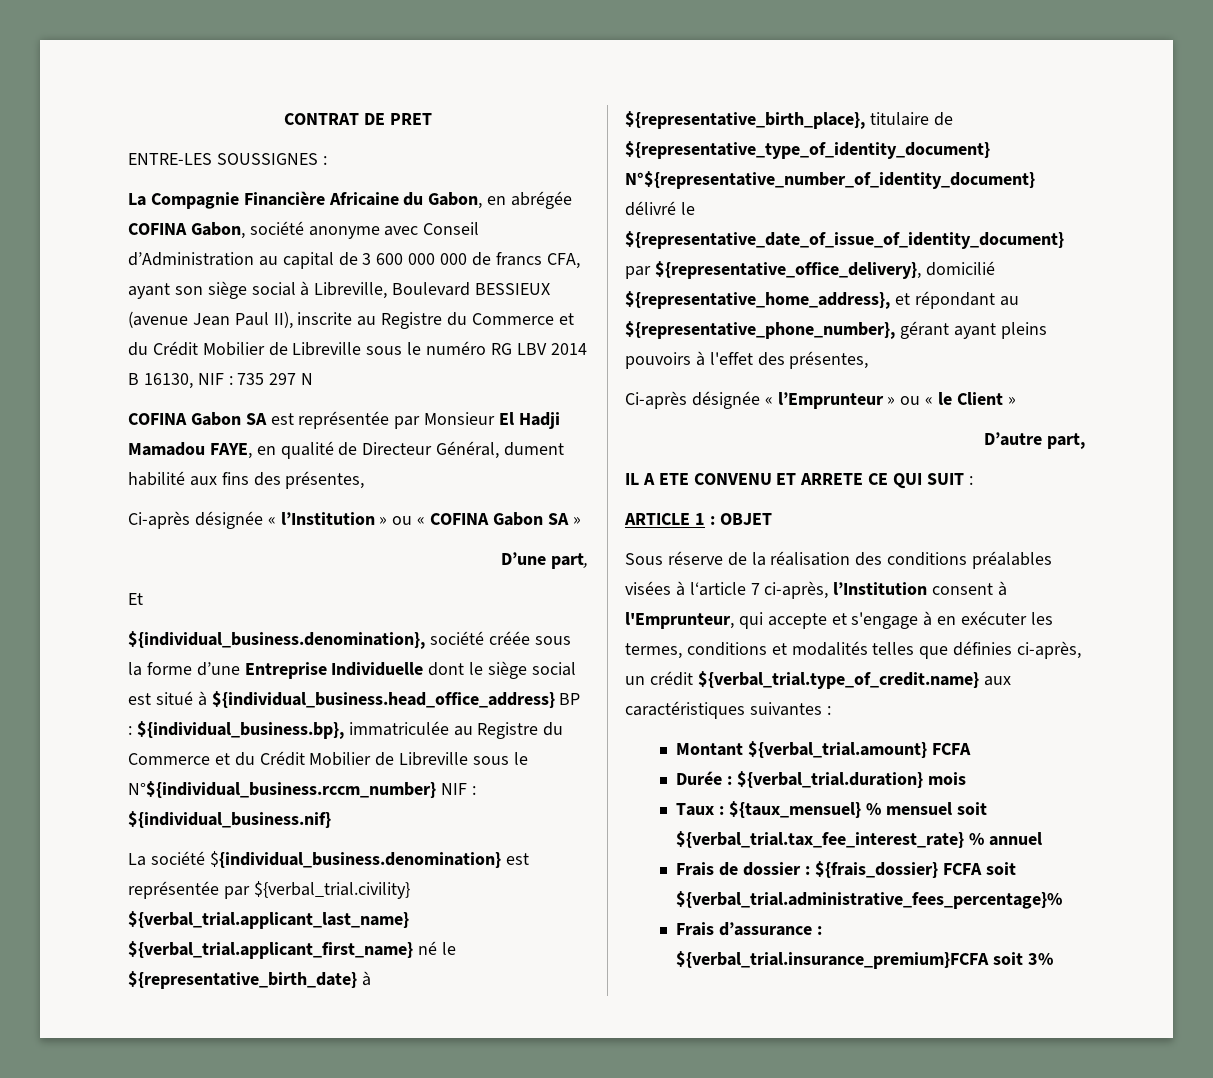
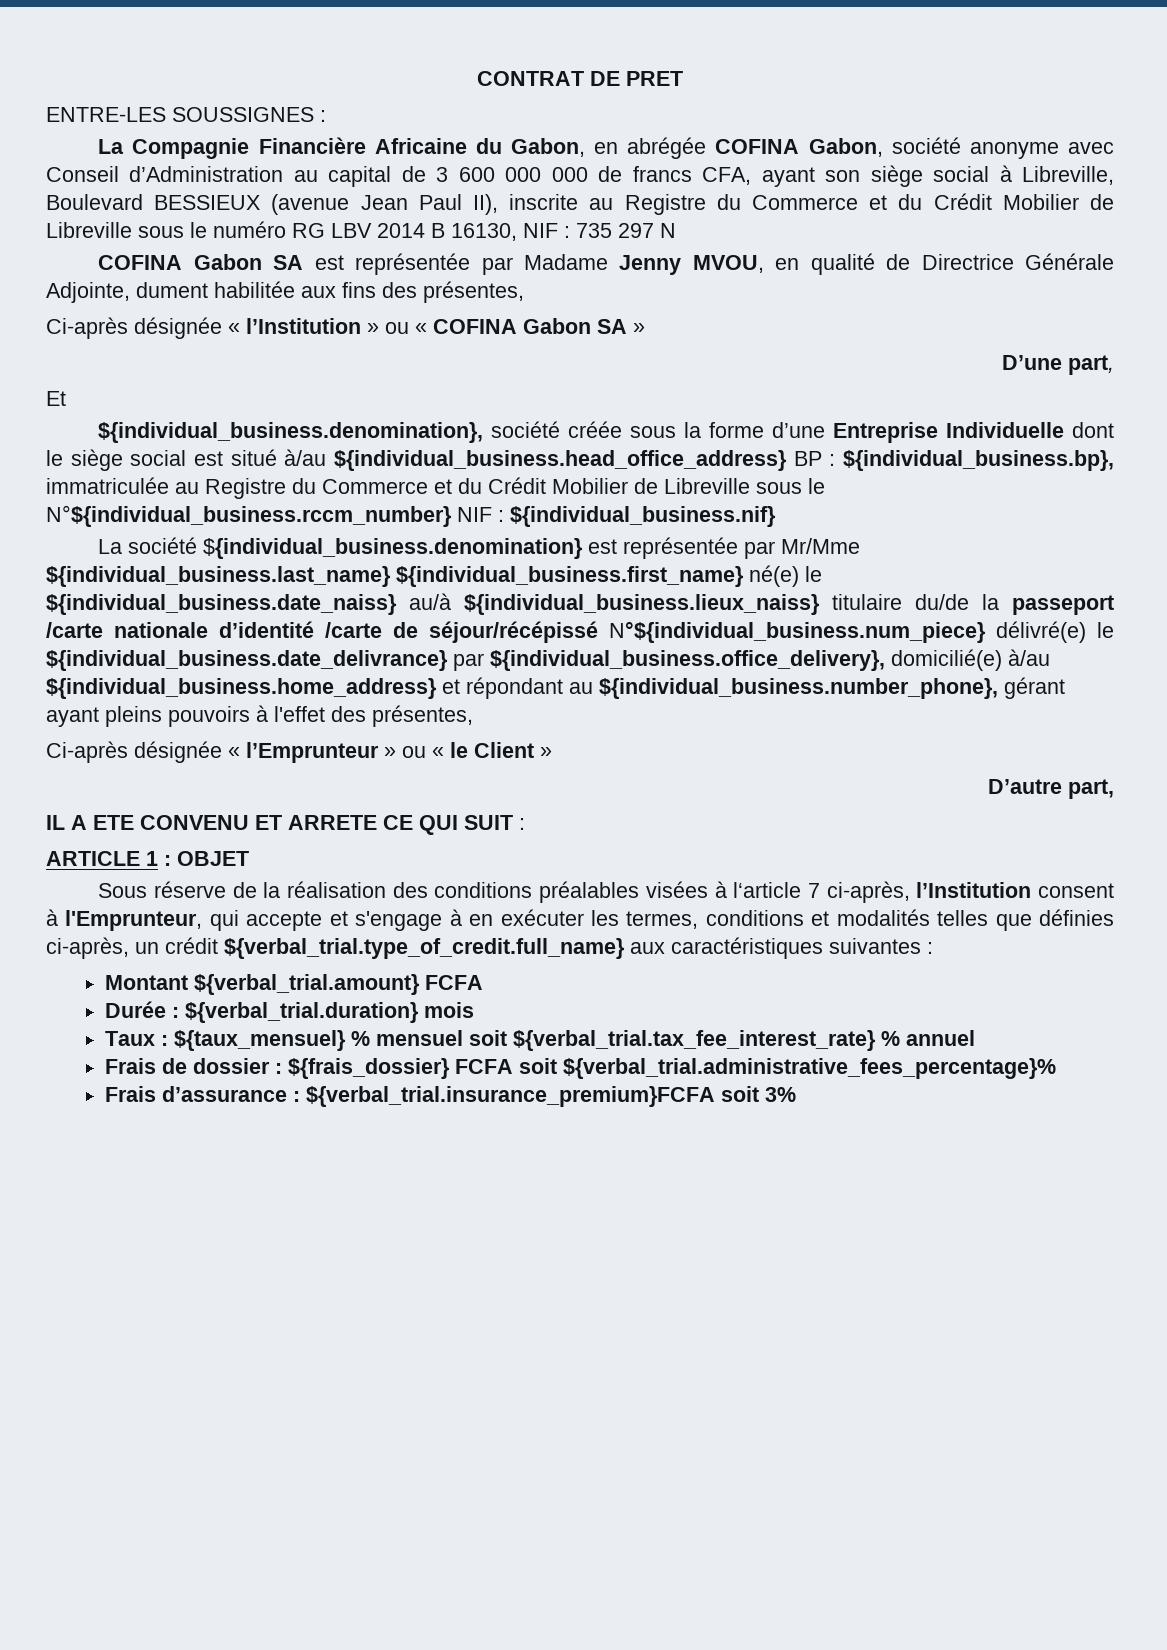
- COFINA Gabon SA est représentée par Monsieur El Hadji Mamadou FAYE, en qualité de Directeur Général, dument habilité aux fins des présentes,
+ COFINA Gabon SA est représentée par Madame Jenny MVOU, en qualité de Directrice Générale Adjointe, dument habilitée aux fins des présentes,
- ${individual_business.denomination}, société créée sous la forme d’une Entreprise Individuelle dont le siège social est situé à ${individual_business.head_office_address} BP : ${individual_business.bp}, immatriculée au Registre du Commerce et du Crédit Mobilier de Libreville sous le N°${individual_business.rccm_number} NIF : ${individual_business.nif}
+ ${individual_business.denomination}, société créée sous la forme d’une Entreprise Individuelle dont le siège social est situé à/au ${individual_business.head_office_address} BP : ${individual_business.bp}, immatriculée au Registre du Commerce et du Crédit Mobilier de Libreville sous le N°${individual_business.rccm_number} NIF : ${individual_business.nif}
- La société ${individual_business.denomination} est représentée par ${verbal_trial.civility} ${verbal_trial.applicant_last_name} ${verbal_trial.applicant_first_name} né le ${representative_birth_date} à ${representative_birth_place}, titulaire de ${representative_type_of_identity_document} N°${representative_number_of_identity_document} délivré le ${representative_date_of_issue_of_identity_document} par ${representative_office_delivery}, domicilié ${representative_home_address}, et répondant au ${representative_phone_number}, gérant ayant pleins pouvoirs à l'effet des présentes,
+ La société ${individual_business.denomination} est représentée par Mr/Mme ${individual_business.last_name} ${individual_business.first_name} né(e) le ${individual_business.date_naiss} au/à ${individual_business.lieux_naiss} titulaire du/de la passeport /carte nationale d’identité /carte de séjour/récépissé N°${individual_business.num_piece} délivré(e) le ${individual_business.date_delivrance} par ${individual_business.office_delivery}, domicilié(e) à/au ${individual_business.home_address} et répondant au ${individual_business.number_phone}, gérant ayant pleins pouvoirs à l'effet des présentes,
- Sous réserve de la réalisation des conditions préalables visées à l‘article 7 ci-après, l’Institution consent à l'Emprunteur, qui accepte et s'engage à en exécuter les termes, conditions et modalités telles que définies ci-après, un crédit ${verbal_trial.type_of_credit.name} aux caractéristiques suivantes :
+ Sous réserve de la réalisation des conditions préalables visées à l‘article 7 ci-après, l’Institution consent à l'Emprunteur, qui accepte et s'engage à en exécuter les termes, conditions et modalités telles que définies ci-après, un crédit ${verbal_trial.type_of_credit.full_name} aux caractéristiques suivantes :

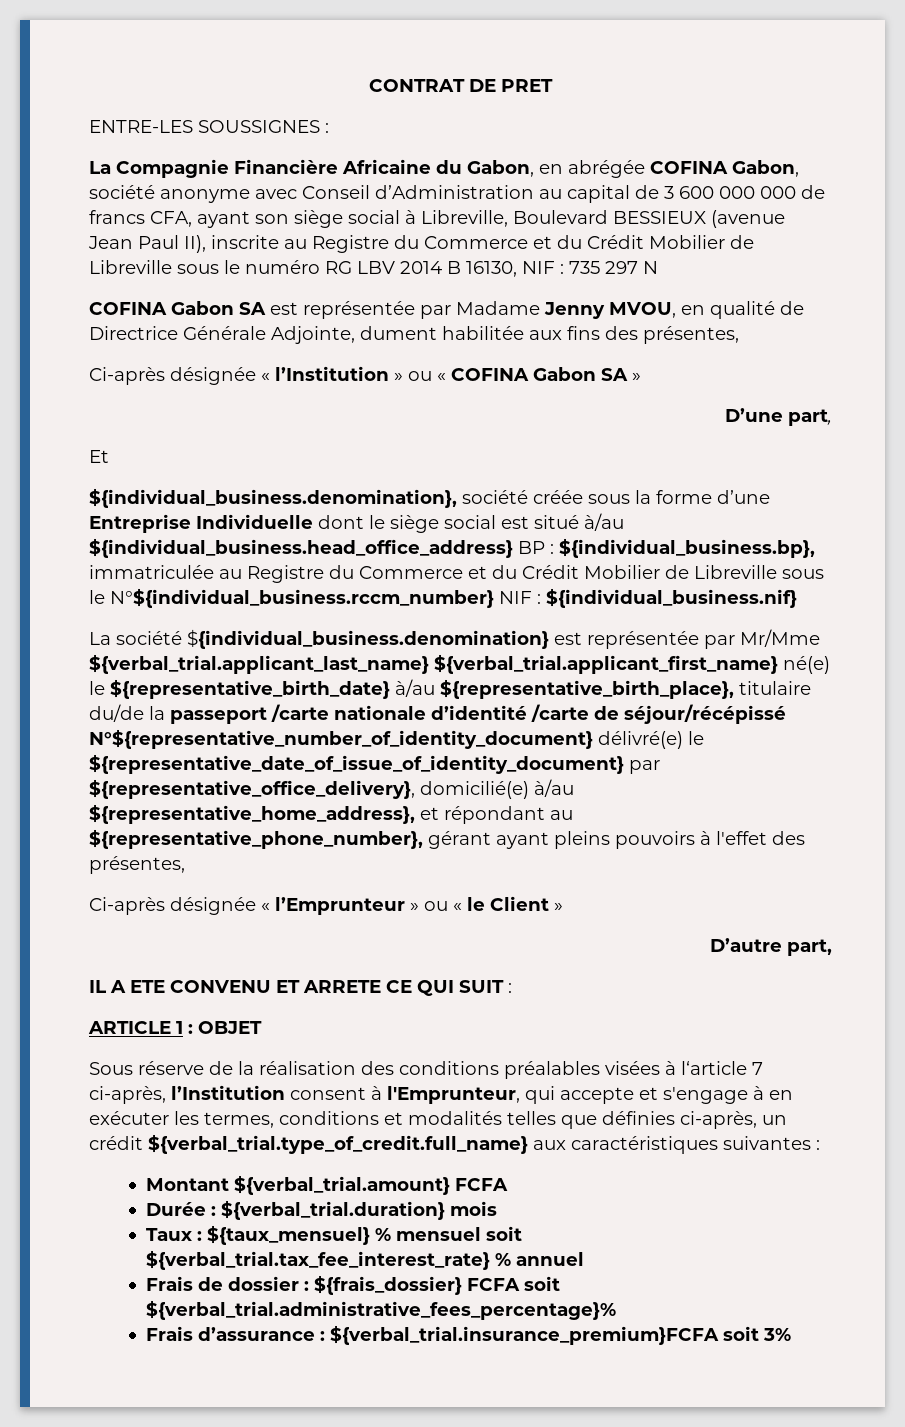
- La société ${individual_business.denomination} est représentée par Mr/Mme ${individual_business.last_name} ${individual_business.first_name} né(e) le ${individual_business.date_naiss} au/à ${individual_business.lieux_naiss} titulaire du/de la passeport /carte nationale d’identité /carte de séjour/récépissé N°${individual_business.num_piece} délivré(e) le ${individual_business.date_delivrance} par ${individual_business.office_delivery}, domicilié(e) à/au ${individual_business.home_address} et répondant au ${individual_business.number_phone}, gérant ayant pleins pouvoirs à l'effet des présentes,
+ La société ${individual_business.denomination} est représentée par Mr/Mme ${verbal_trial.applicant_last_name} ${verbal_trial.applicant_first_name} né(e) le ${representative_birth_date} à/au ${representative_birth_place}, titulaire du/de la passeport /carte nationale d’identité /carte de séjour/récépissé N°${representative_number_of_identity_document} délivré(e) le ${representative_date_of_issue_of_identity_document} par ${representative_office_delivery}, domicilié(e) à/au ${representative_home_address}, et répondant au ${representative_phone_number}, gérant ayant pleins pouvoirs à l'effet des présentes,

